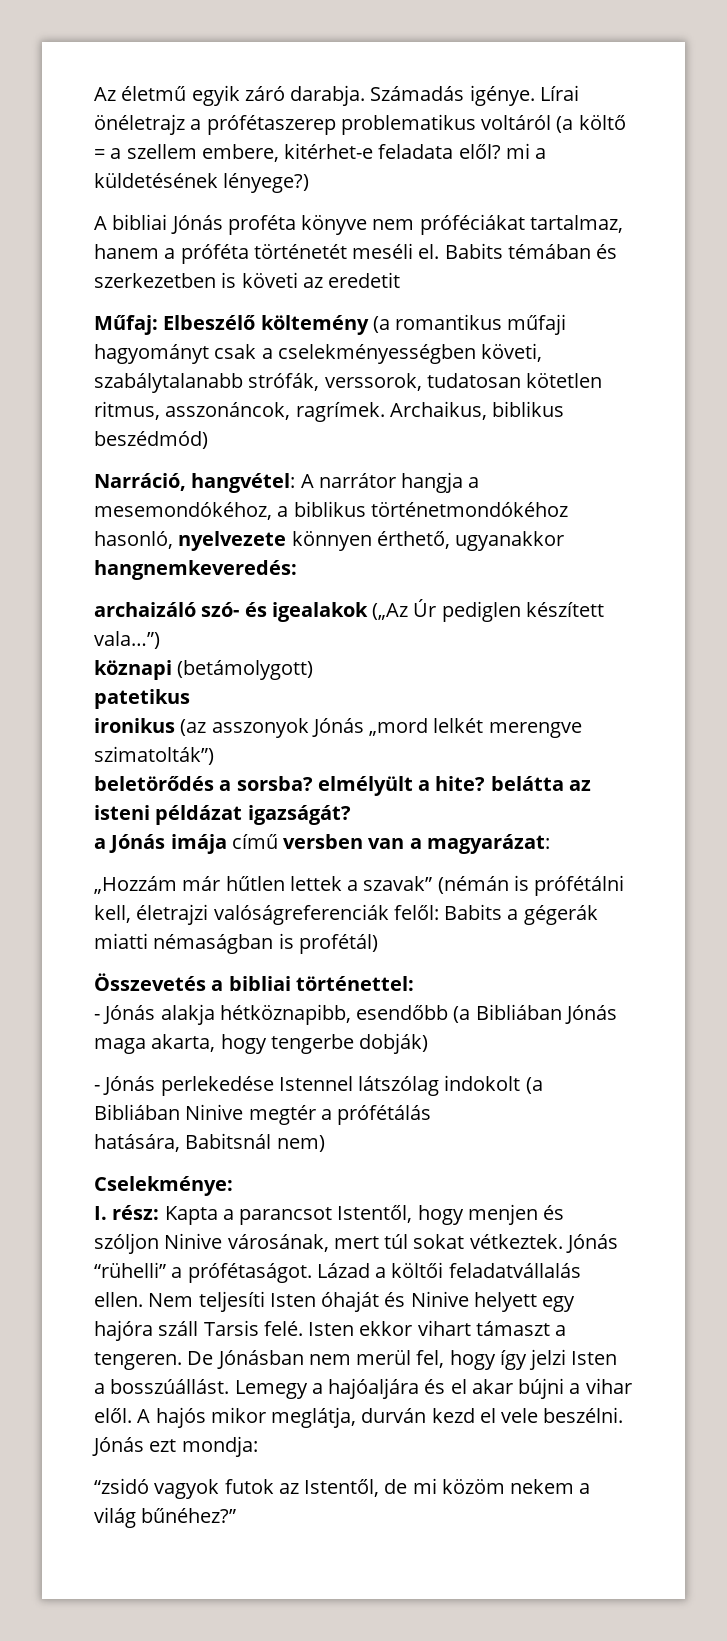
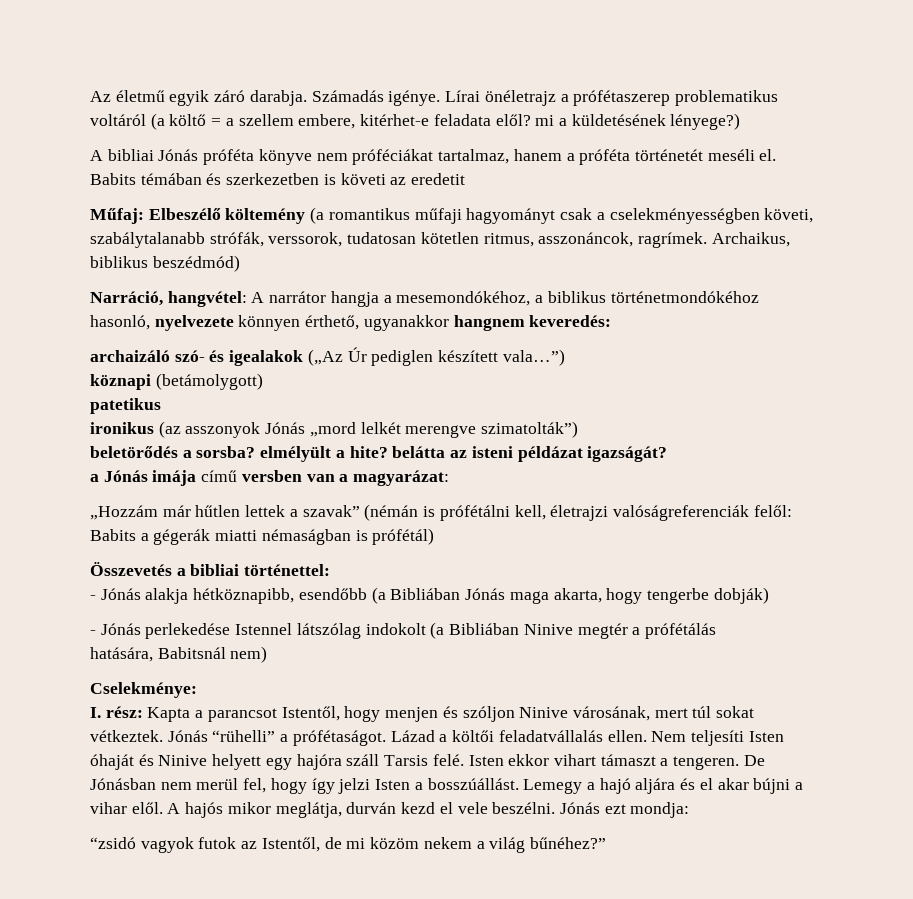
- A bibliai Jónás proféta könyve nem próféciákat tartalmaz, hanem a próféta történetét meséli el.
+ A bibliai Jónás próféta könyve nem próféciákat tartalmaz, hanem a próféta történetét meséli el.
- Narráció, hangvétel: A narrátor hangja a mesemondókéhoz, a biblikus történetmondókéhoz hasonló, nyelvezete könnyen érthető, ugyanakkor hangnemkeveredés:
+ Narráció, hangvétel: A narrátor hangja a mesemondókéhoz, a biblikus történetmondókéhoz hasonló, nyelvezete könnyen érthető, ugyanakkor hangnem keveredés:
- „Hozzám már hűtlen lettek a szavak” (némán is prófétálni kell, életrajzi valóságreferenciák felől: Babits a gégerák miatti némaságban is profétál)
+ „Hozzám már hűtlen lettek a szavak” (némán is prófétálni kell, életrajzi valóságreferenciák felől: Babits a gégerák miatti némaságban is prófétál)
- Lemegy a hajóaljára és el akar bújni a vihar elől.
+ Lemegy a hajó aljára és el akar bújni a vihar elől.

